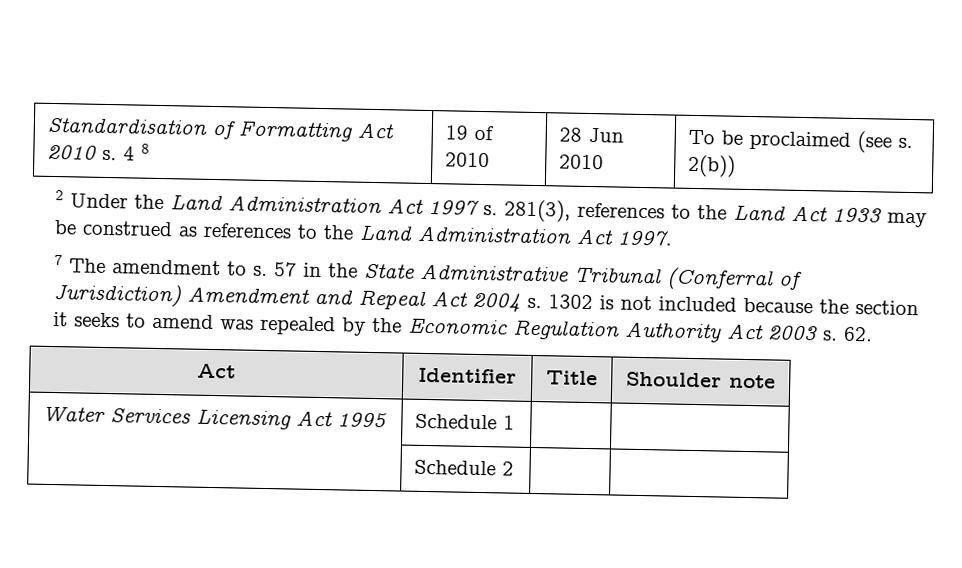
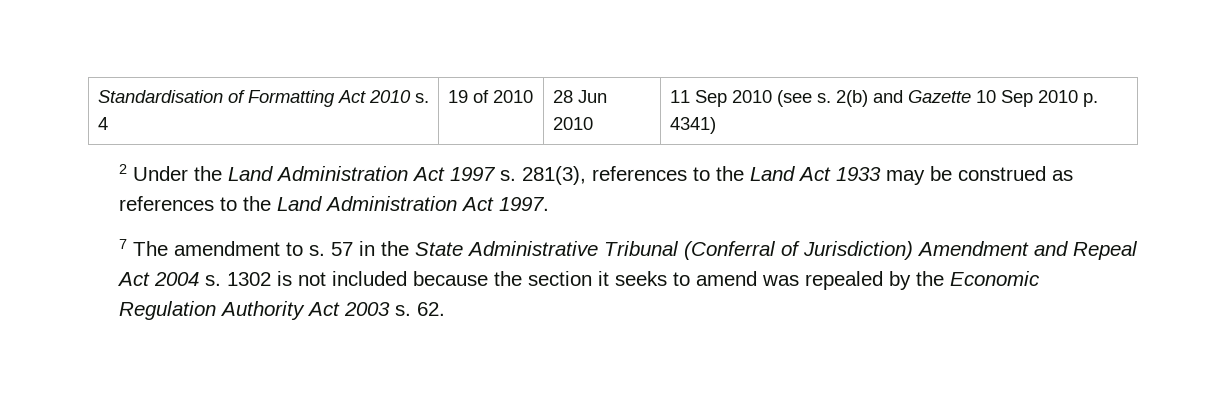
- Standardisation of Formatting Act 2010 s. 4 8 | 19 of 2010 | 28 Jun 2010 | To be proclaimed (see s. 2(b))
+ Standardisation of Formatting Act 2010 s. 4 | 19 of 2010 | 28 Jun 2010 | 11 Sep 2010 (see s. 2(b) and Gazette 10 Sep 2010 p. 4341)
- Act | Identifier | Title | Shoulder note
- Water Services Licensing Act 1995 | Schedule 1 | |
- | Schedule 2 | |

